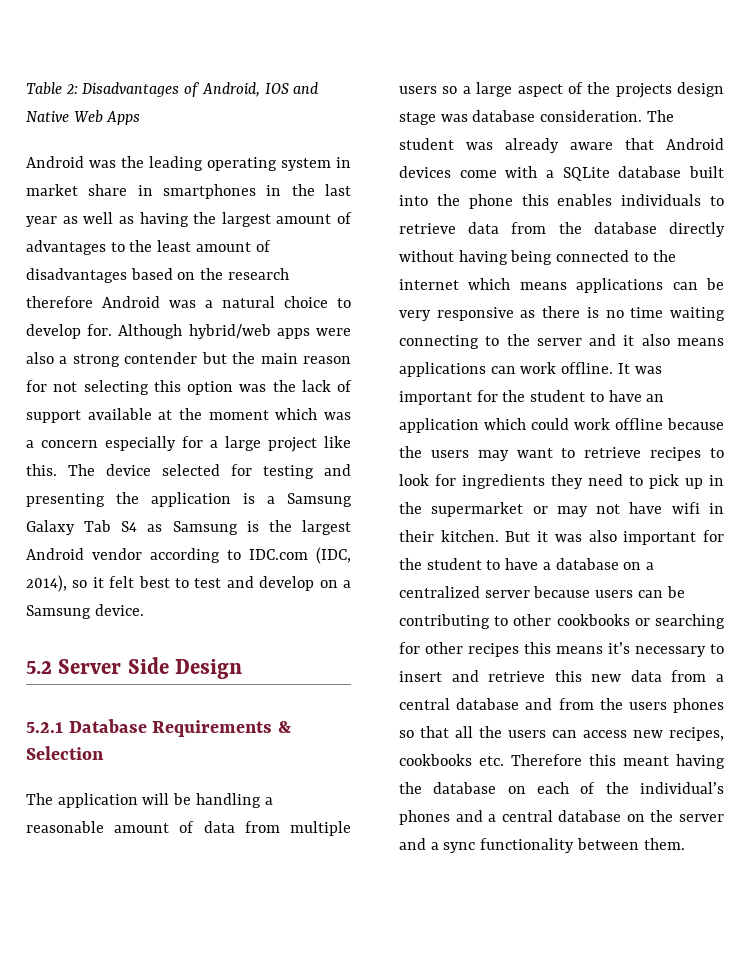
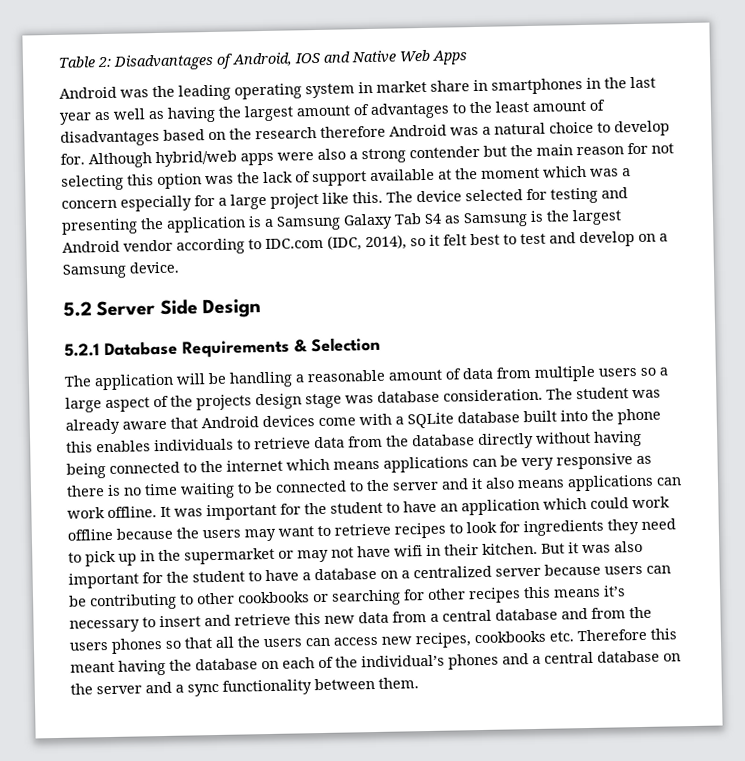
- The student was already aware that Android devices come with a SQLite database built into the phone this enables individuals to retrieve data from the database directly without having being connected to the internet which means applications can be very responsive as there is no time waiting connecting to the server and it also means applications can work offline.
+ The student was already aware that Android devices come with a SQLite database built into the phone this enables individuals to retrieve data from the database directly without having being connected to the internet which means applications can be very responsive as there is no time waiting to be connected to the server and it also means applications can work offline.

